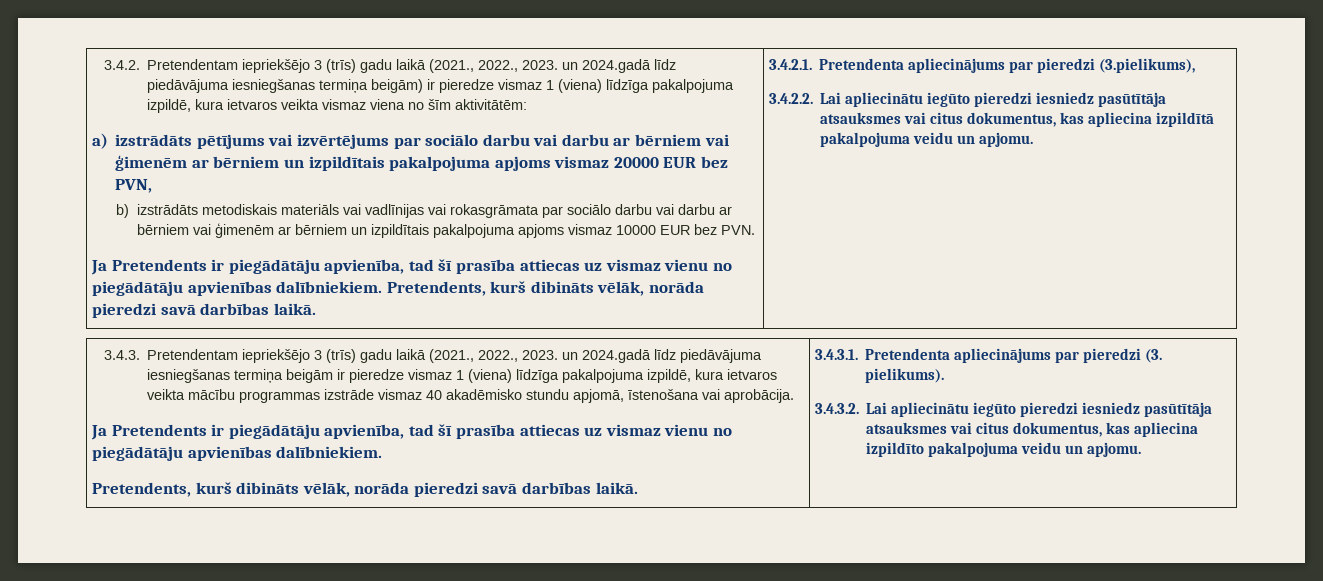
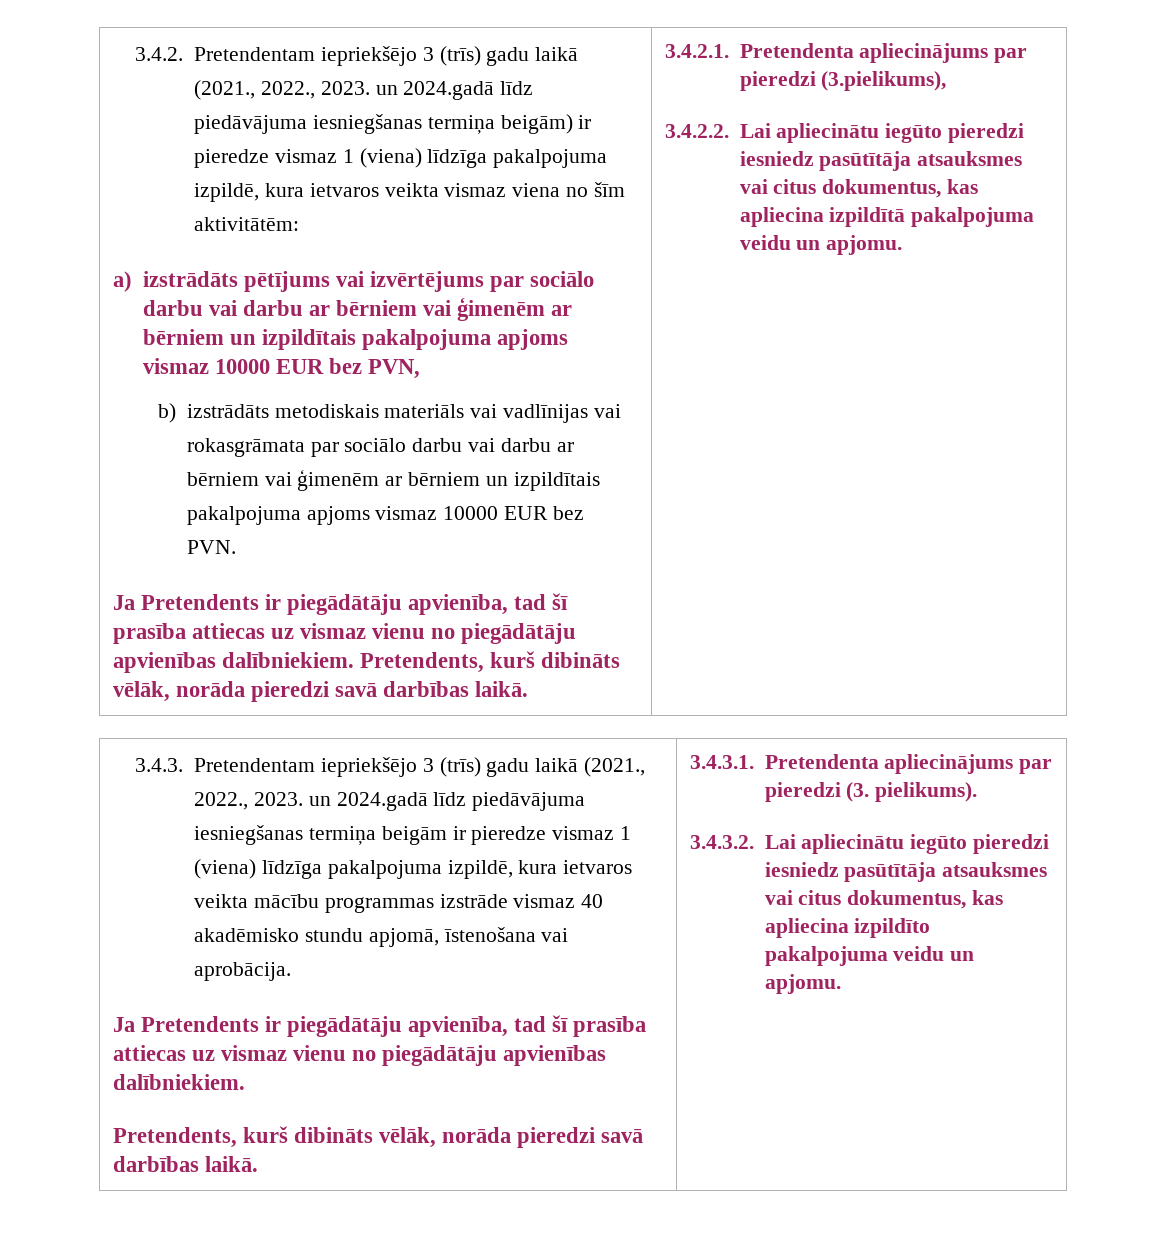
- a) izstrādāts pētījums vai izvērtējums par sociālo darbu vai darbu ar bērniem vai ģimenēm ar bērniem un izpildītais pakalpojuma apjoms vismaz 20000 EUR bez PVN,
+ a) izstrādāts pētījums vai izvērtējums par sociālo darbu vai darbu ar bērniem vai ģimenēm ar bērniem un izpildītais pakalpojuma apjoms vismaz 10000 EUR bez PVN,

